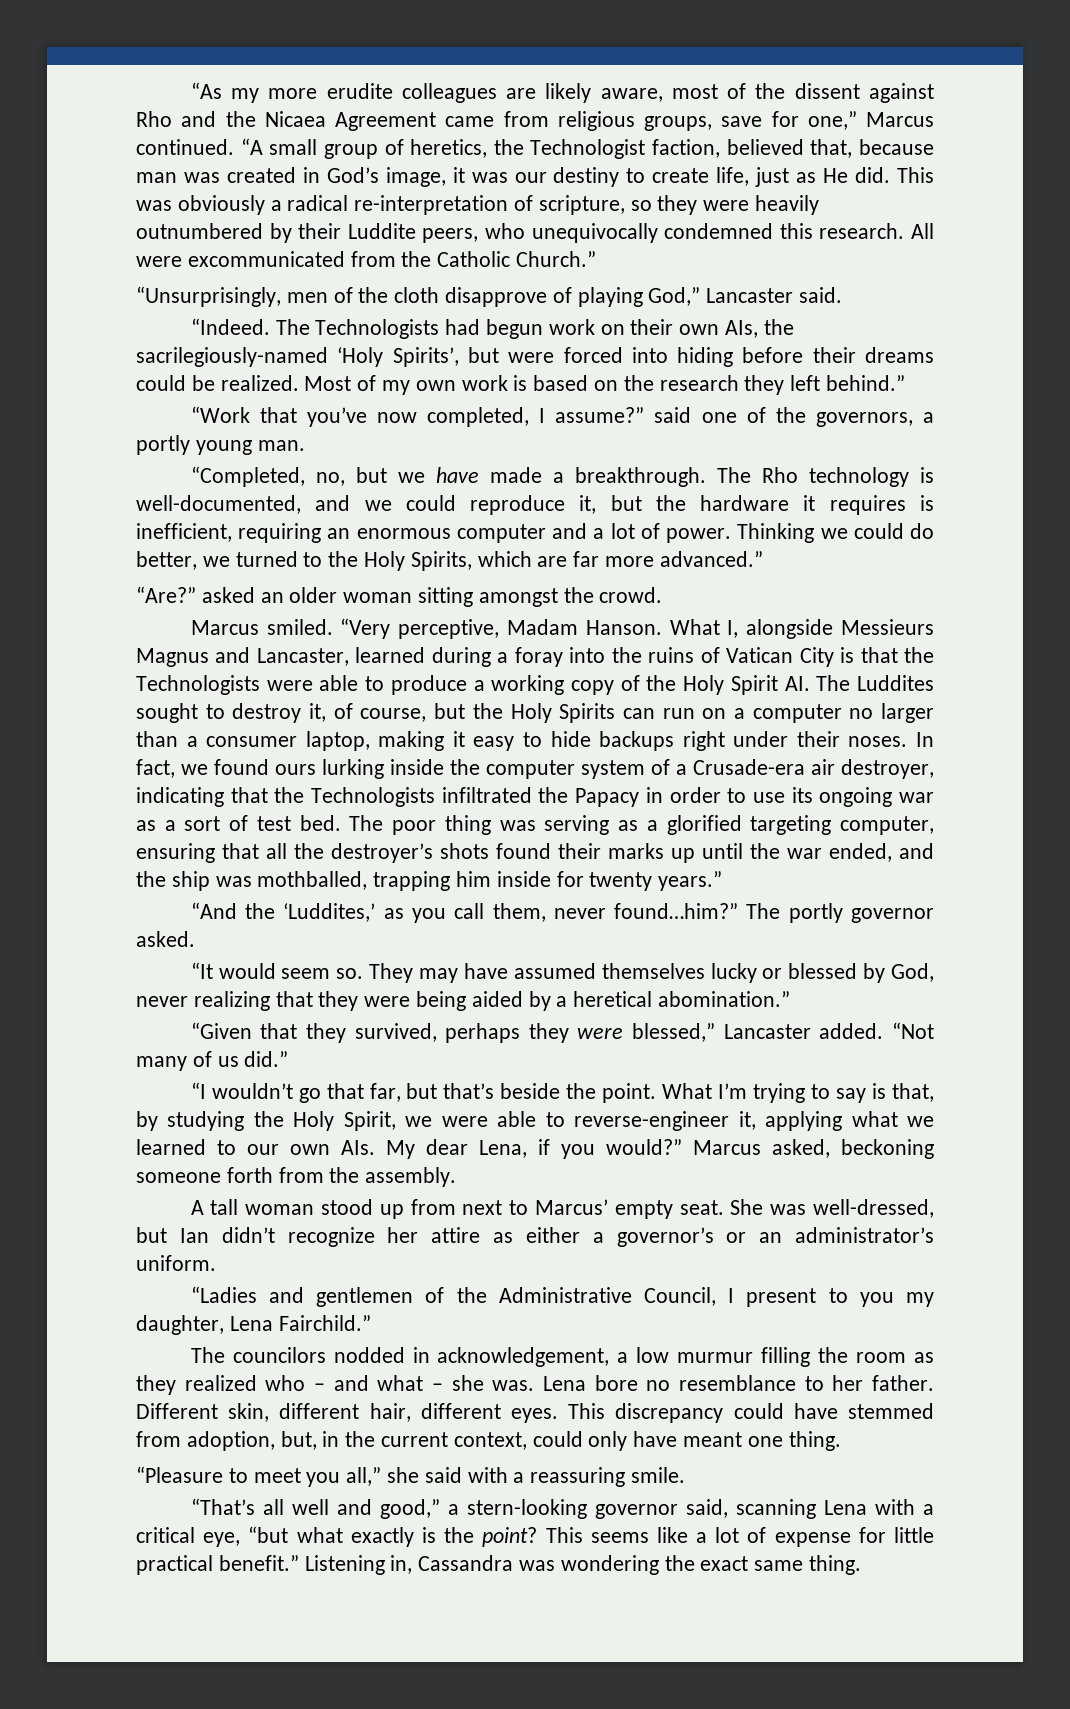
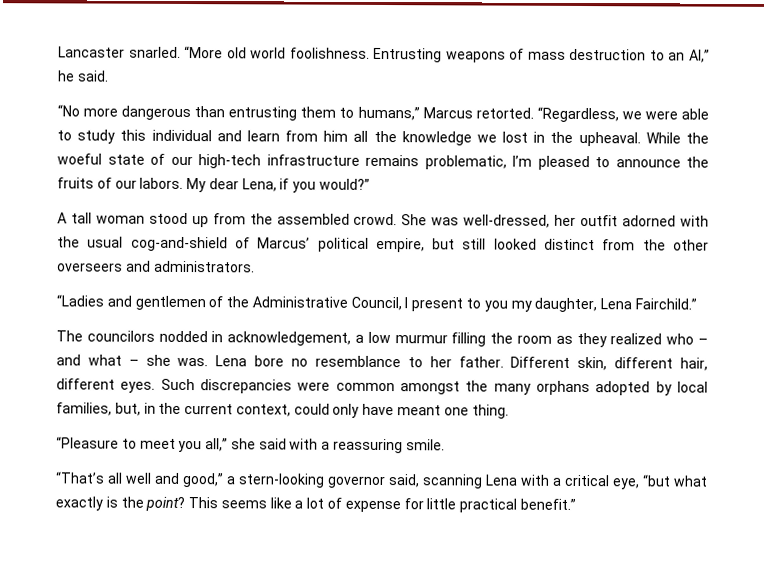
- “As my more erudite colleagues are likely aware, most of the dissent against Rho and the Nicaea Agreement came from religious groups, save for one,” Marcus continued. “A small group of heretics, the Technologist faction, believed that, because man was created in God’s image, it was our destiny to create life, just as He did. This was obviously a radical re-interpretation of scripture, so they were heavily outnumbered by their Luddite peers, who unequivocally condemned this research. All were excommunicated from the Catholic Church.”
- “Unsurprisingly, men of the cloth disapprove of playing God,” Lancaster said.
- “Indeed. The Technologists had begun work on their own AIs, the sacrilegiously-named ‘Holy Spirits’, but were forced into hiding before their dreams could be realized. Most of my own work is based on the research they left behind.”
- “Work that you’ve now completed, I assume?” said one of the governors, a portly young man.
- “Completed, no, but we have made a breakthrough. The Rho technology is well-documented, and we could reproduce it, but the hardware it requires is inefficient, requiring an enormous computer and a lot of power. Thinking we could do better, we turned to the Holy Spirits, which are far more advanced.”
- “Are?” asked an older woman sitting amongst the crowd.
- Marcus smiled. “Very perceptive, Madam Hanson. What I, alongside Messieurs Magnus and Lancaster, learned during a foray into the ruins of Vatican City is that the Technologists were able to produce a working copy of the Holy Spirit AI. The Luddites sought to destroy it, of course, but the Holy Spirits can run on a computer no larger than a consumer laptop, making it easy to hide backups right under their noses. In fact, we found ours lurking inside the computer system of a Crusade-era air destroyer, indicating that the Technologists infiltrated the Papacy in order to use its ongoing war as a sort of test bed. The poor thing was serving as a glorified targeting computer, ensuring that all the destroyer’s shots found their marks up until the war ended, and the ship was mothballed, trapping him inside for twenty years.”
- “And the ‘Luddites,’ as you call them, never found…him?” The portly governor asked.
- “It would seem so. They may have assumed themselves lucky or blessed by God, never realizing that they were being aided by a heretical abomination.”
- “Given that they survived, perhaps they were blessed,” Lancaster added. “Not many of us did.”
- “I wouldn’t go that far, but that’s beside the point. What I’m trying to say is that, by studying the Holy Spirit, we were able to reverse-engineer it, applying what we learned to our own AIs. My dear Lena, if you would?” Marcus asked, beckoning someone forth from the assembly.
+ Lancaster snarled. “More old world foolishness. Entrusting weapons of mass destruction to an AI,” he said.
+ “No more dangerous than entrusting them to humans,” Marcus retorted. “Regardless, we were able to study this individual and learn from him all the knowledge we lost in the upheaval. While the woeful state of our high-tech infrastructure remains problematic, I’m pleased to announce the fruits of our labors. My dear Lena, if you would?”
- A tall woman stood up from next to Marcus’ empty seat. She was well-dressed, but Ian didn’t recognize her attire as either a governor’s or an administrator’s uniform.
+ A tall woman stood up from the assembled crowd. She was well-dressed, her outfit adorned with the usual cog-and-shield of Marcus’ political empire, but still looked distinct from the other overseers and administrators.
- This discrepancy could have stemmed from adoption, but, in the current context, could only have meant one thing.
+ Such discrepancies were common amongst the many orphans adopted by local families, but, in the current context, could only have meant one thing.
- Listening in, Cassandra was wondering the exact same thing.

